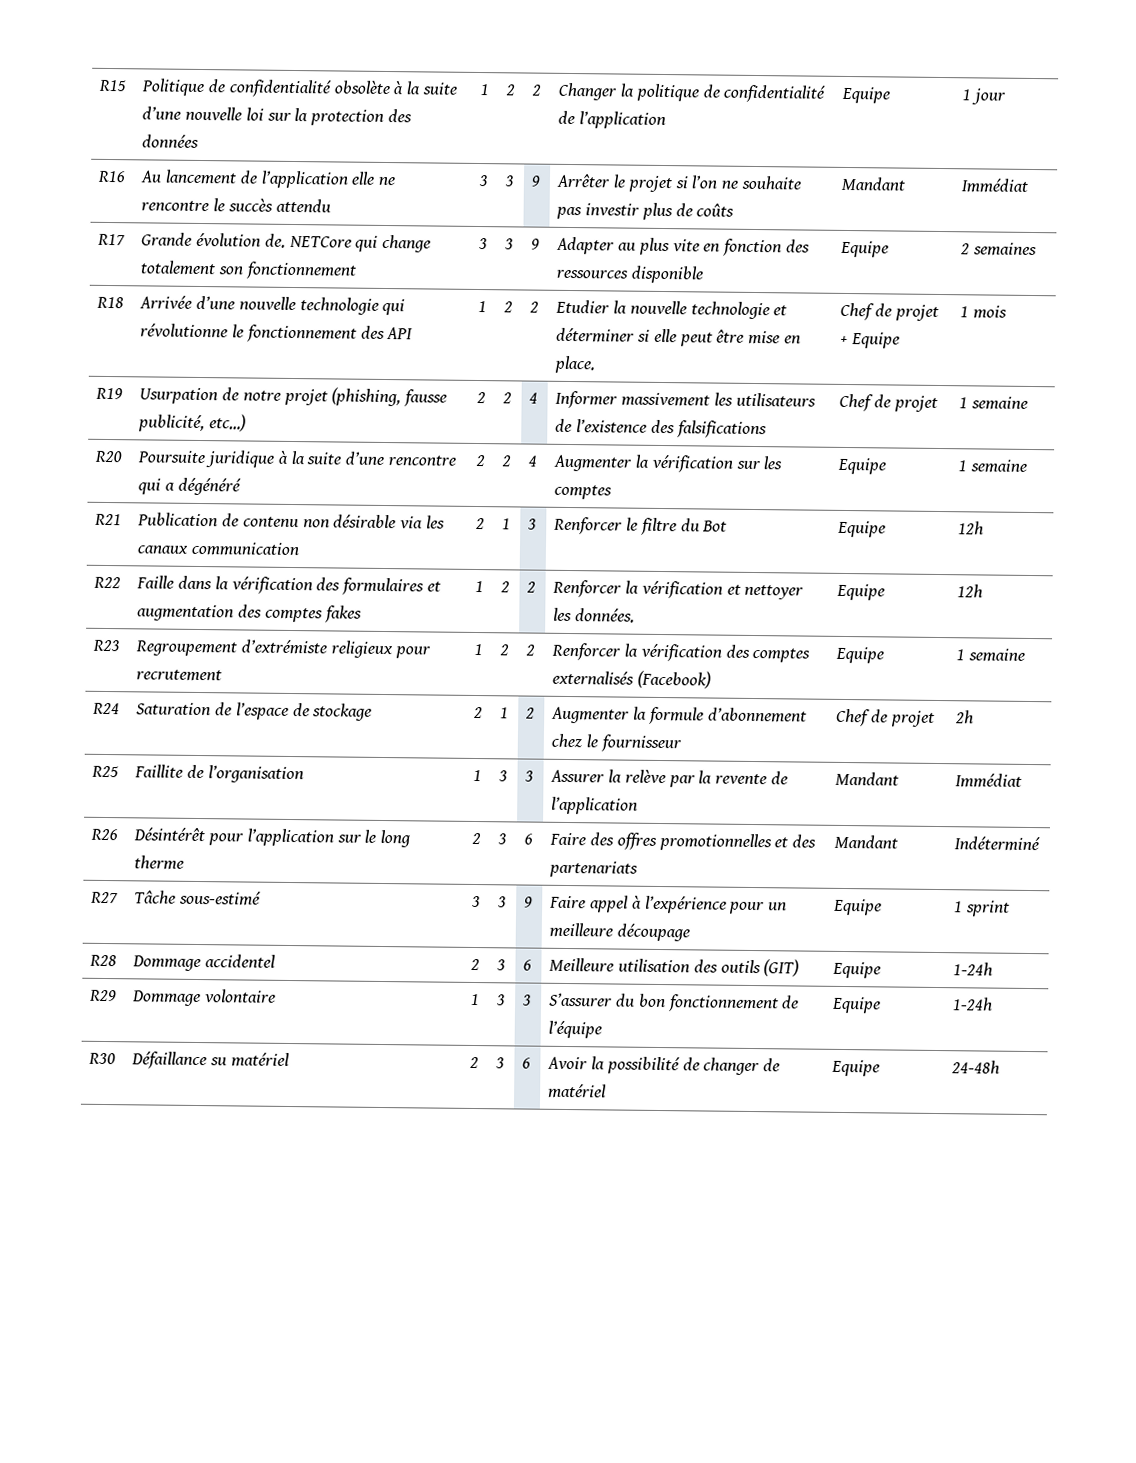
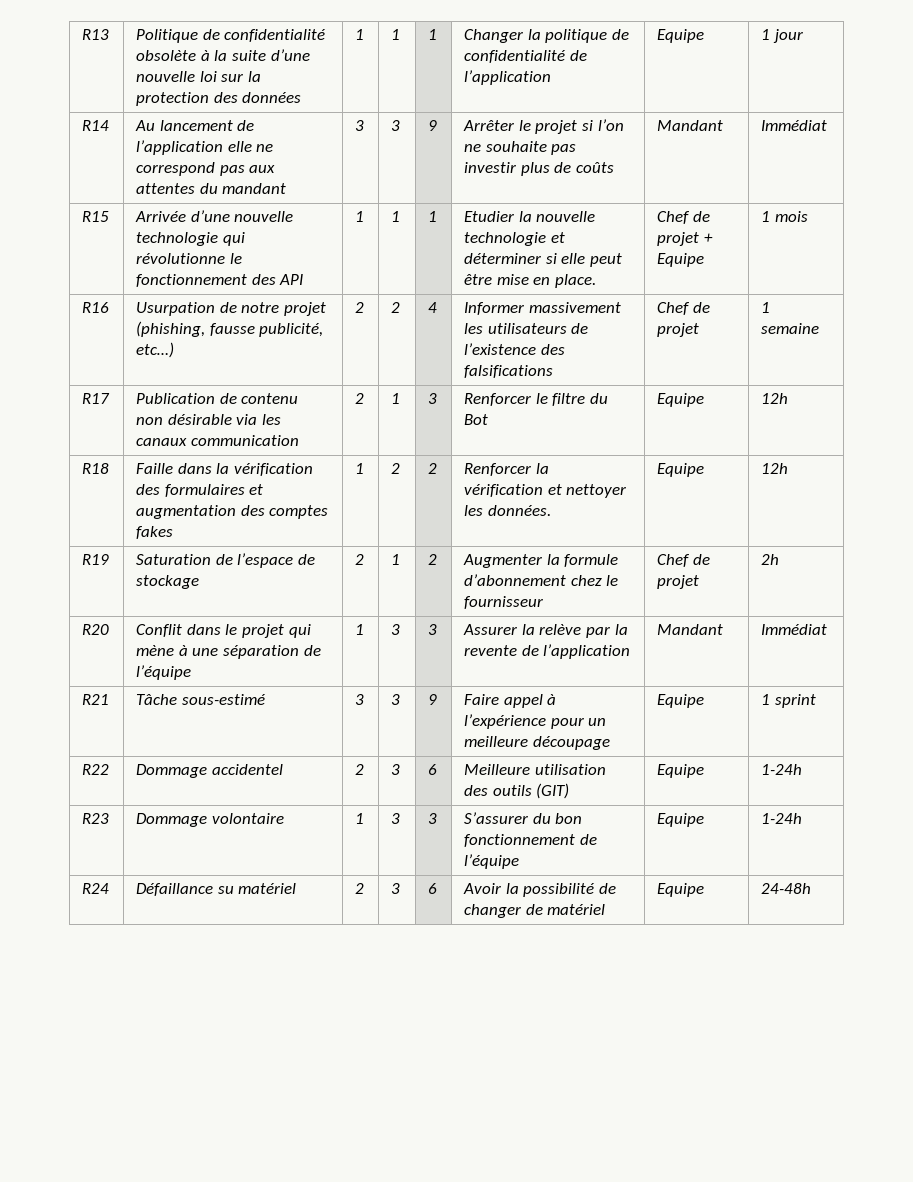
- R15 | Politique de confidentialité obsolète à la suite d’une nouvelle loi sur la protection des données | 1 | 2 | 2 | Changer la politique de confidentialité de l’application | Equipe | 1 jour
+ R13 | Politique de confidentialité obsolète à la suite d’une nouvelle loi sur la protection des données | 1 | 1 | 1 | Changer la politique de confidentialité de l’application | Equipe | 1 jour
- R16 | Au lancement de l’application elle ne rencontre le succès attendu | 3 | 3 | 9 | Arrêter le projet si l’on ne souhaite pas investir plus de coûts | Mandant | Immédiat
+ R14 | Au lancement de l’application elle ne correspond pas aux attentes du mandant | 3 | 3 | 9 | Arrêter le projet si l’on ne souhaite pas investir plus de coûts | Mandant | Immédiat
- R17 | Grande évolution de. NETCore qui change totalement son fonctionnement | 3 | 3 | 9 | Adapter au plus vite en fonction des ressources disponible | Equipe | 2 semaines
- R18 | Arrivée d’une nouvelle technologie qui révolutionne le fonctionnement des API | 1 | 2 | 2 | Etudier la nouvelle technologie et déterminer si elle peut être mise en place. | Chef de projet + Equipe | 1 mois
+ R15 | Arrivée d’une nouvelle technologie qui révolutionne le fonctionnement des API | 1 | 1 | 1 | Etudier la nouvelle technologie et déterminer si elle peut être mise en place. | Chef de projet + Equipe | 1 mois
- R19 | Usurpation de notre projet (phishing, fausse publicité, etc…) | 2 | 2 | 4 | Informer massivement les utilisateurs de l’existence des falsifications | Chef de projet | 1 semaine
+ R16 | Usurpation de notre projet (phishing, fausse publicité, etc…) | 2 | 2 | 4 | Informer massivement les utilisateurs de l’existence des falsifications | Chef de projet | 1 semaine
- R20 | Poursuite juridique à la suite d’une rencontre qui a dégénéré | 2 | 2 | 4 | Augmenter la vérification sur les comptes | Equipe | 1 semaine
- R21 | Publication de contenu non désirable via les canaux communication | 2 | 1 | 3 | Renforcer le filtre du Bot | Equipe | 12h
+ R17 | Publication de contenu non désirable via les canaux communication | 2 | 1 | 3 | Renforcer le filtre du Bot | Equipe | 12h
- R22 | Faille dans la vérification des formulaires et augmentation des comptes fakes | 1 | 2 | 2 | Renforcer la vérification et nettoyer les données. | Equipe | 12h
+ R18 | Faille dans la vérification des formulaires et augmentation des comptes fakes | 1 | 2 | 2 | Renforcer la vérification et nettoyer les données. | Equipe | 12h
- R23 | Regroupement d’extrémiste religieux pour recrutement | 1 | 2 | 2 | Renforcer la vérification des comptes externalisés (Facebook) | Equipe | 1 semaine
- R24 | Saturation de l’espace de stockage | 2 | 1 | 2 | Augmenter la formule d’abonnement chez le fournisseur | Chef de projet | 2h
+ R19 | Saturation de l’espace de stockage | 2 | 1 | 2 | Augmenter la formule d’abonnement chez le fournisseur | Chef de projet | 2h
- R25 | Faillite de l’organisation | 1 | 3 | 3 | Assurer la relève par la revente de l’application | Mandant | Immédiat
+ R20 | Conflit dans le projet qui mène à une séparation de l’équipe | 1 | 3 | 3 | Assurer la relève par la revente de l’application | Mandant | Immédiat
- R26 | Désintérêt pour l’application sur le long therme | 2 | 3 | 6 | Faire des offres promotionnelles et des partenariats | Mandant | Indéterminé
- R27 | Tâche sous-estimé | 3 | 3 | 9 | Faire appel à l’expérience pour un meilleure découpage | Equipe | 1 sprint
+ R21 | Tâche sous-estimé | 3 | 3 | 9 | Faire appel à l’expérience pour un meilleure découpage | Equipe | 1 sprint
- R28 | Dommage accidentel | 2 | 3 | 6 | Meilleure utilisation des outils (GIT) | Equipe | 1-24h
+ R22 | Dommage accidentel | 2 | 3 | 6 | Meilleure utilisation des outils (GIT) | Equipe | 1-24h
- R29 | Dommage volontaire | 1 | 3 | 3 | S’assurer du bon fonctionnement de l’équipe | Equipe | 1-24h
+ R23 | Dommage volontaire | 1 | 3 | 3 | S’assurer du bon fonctionnement de l’équipe | Equipe | 1-24h
- R30 | Défaillance su matériel | 2 | 3 | 6 | Avoir la possibilité de changer de matériel | Equipe | 24-48h
+ R24 | Défaillance su matériel | 2 | 3 | 6 | Avoir la possibilité de changer de matériel | Equipe | 24-48h

